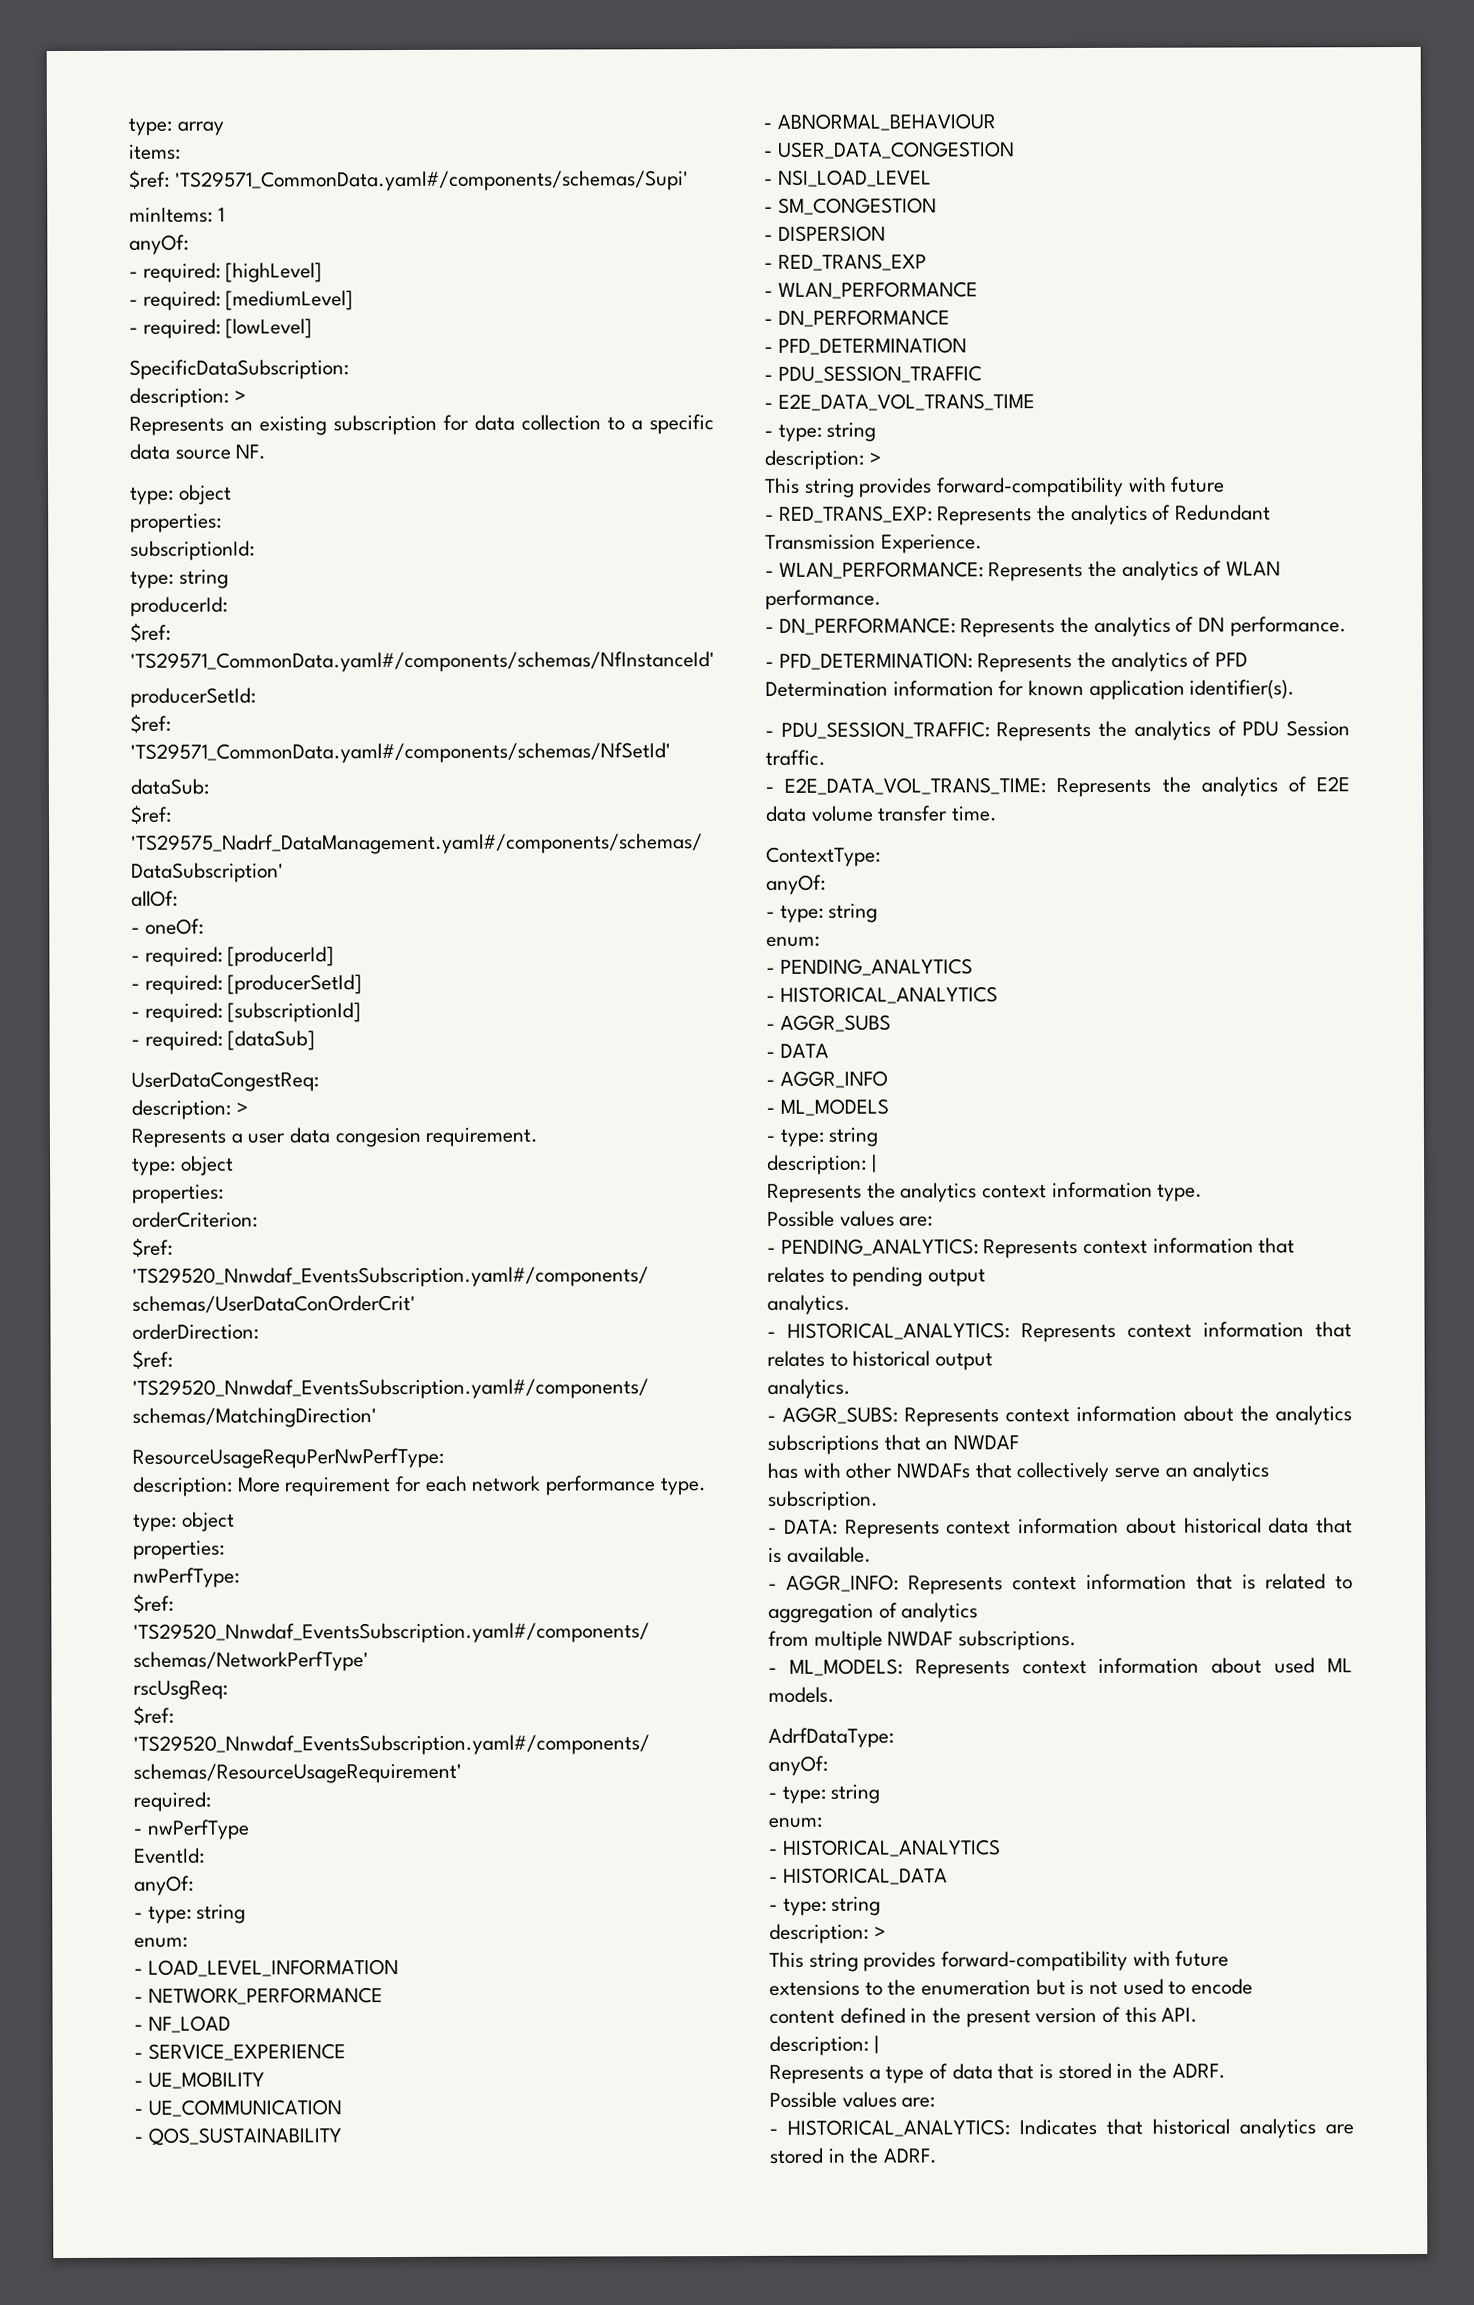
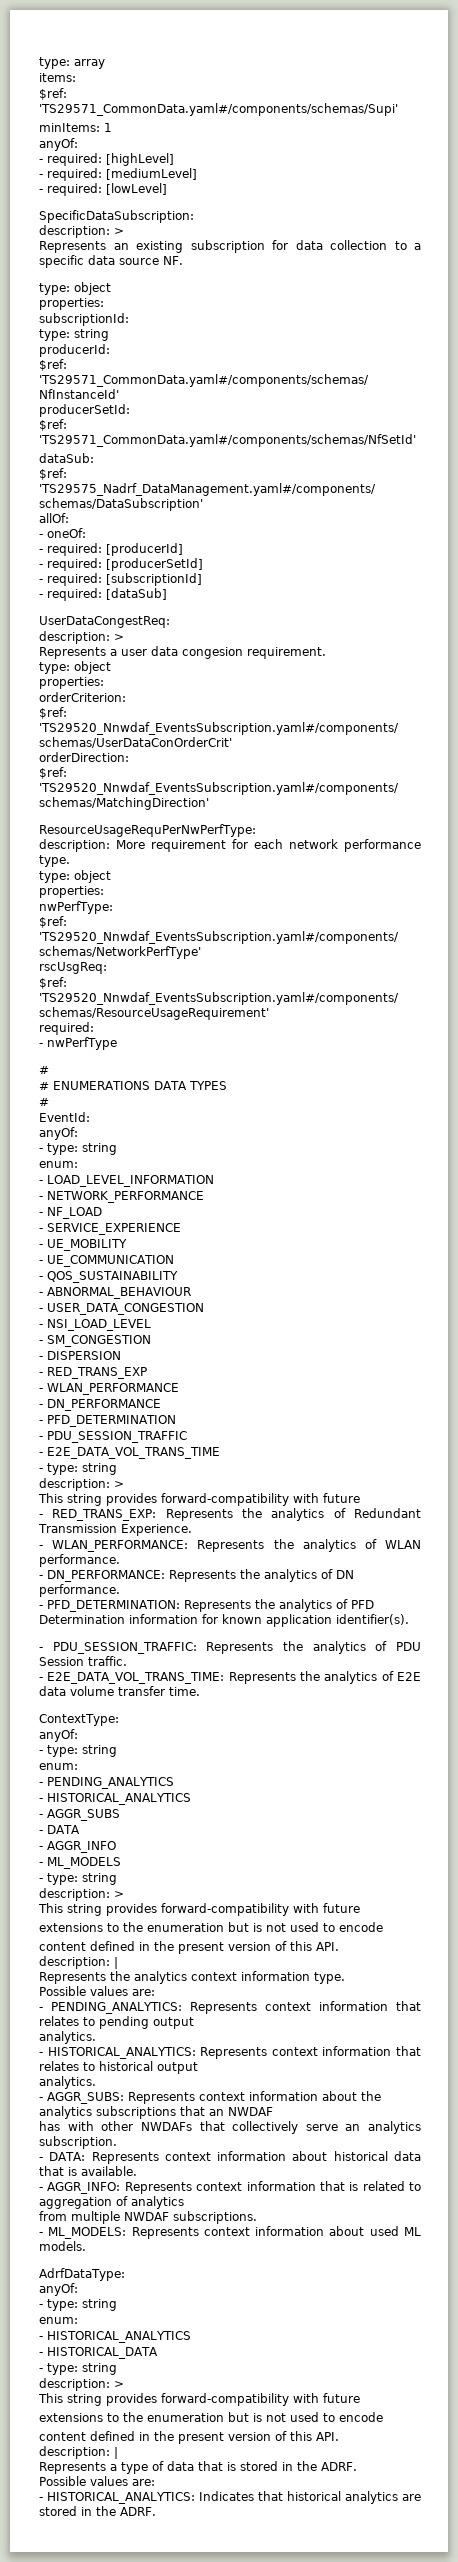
  - nwPerfType
+ #
+ # ENUMERATIONS DATA TYPES
+ #
  - ML_MODELS
  - type: string
+ description: >
+ This string provides forward-compatibility with future
+ extensions to the enumeration but is not used to encode
+ content defined in the present version of this API.

